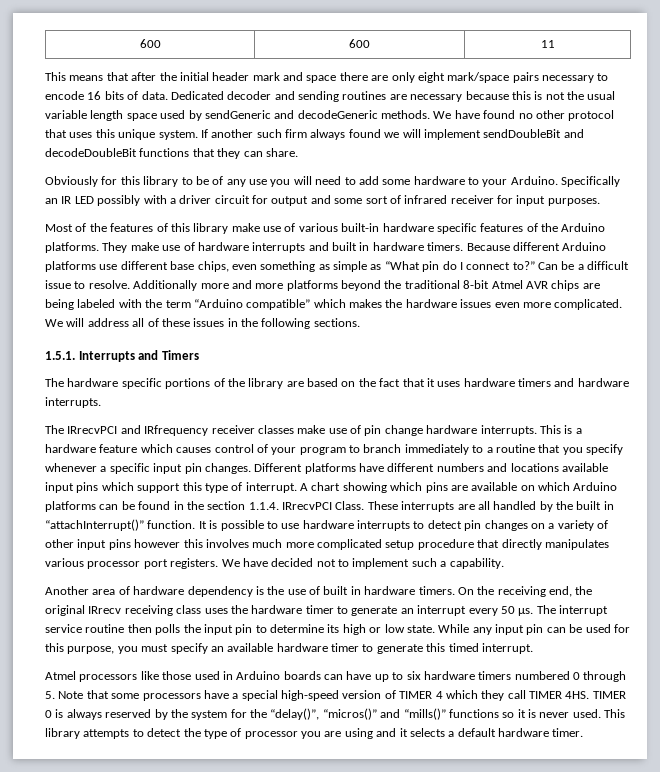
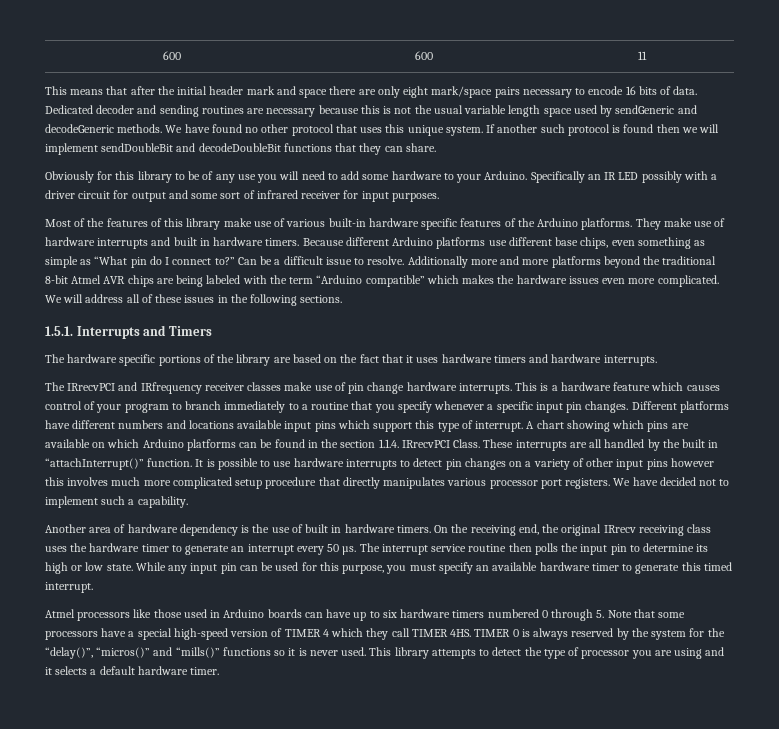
- If another such firm always found we will implement sendDoubleBit and decodeDoubleBit functions that they can share.
+ If another such protocol is found then we will implement sendDoubleBit and decodeDoubleBit functions that they can share.

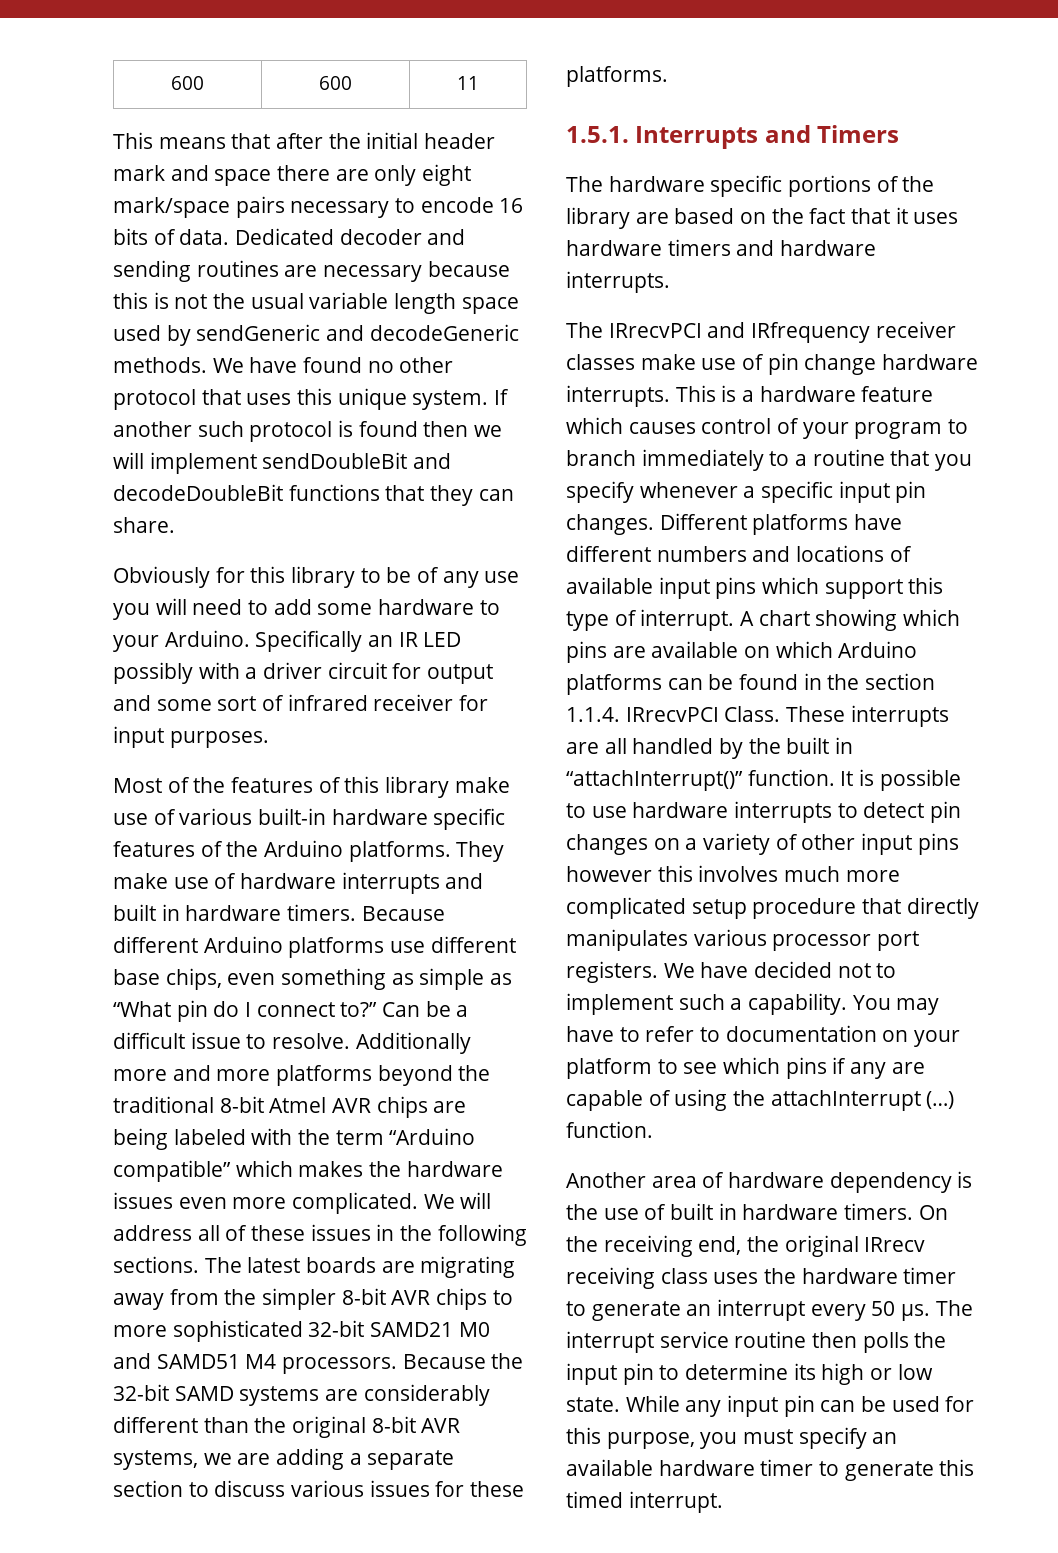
+ The latest boards are migrating away from the simpler 8-bit AVR chips to more sophisticated 32-bit SAMD21 M0 and SAMD51 M4 processors. Because the 32-bit SAMD systems are considerably different than the original 8-bit AVR systems, we are adding a separate section to discuss various issues for these platforms.
- Different platforms have different numbers and locations available input pins which support this type of interrupt.
+ Different platforms have different numbers and locations of available input pins which support this type of interrupt.
+ You may have to refer to documentation on your platform to see which pins if any are capable of using the attachInterrupt (…) function.
- Atmel processors like those used in Arduino boards can have up to six hardware timers numbered 0 through 5. Note that some processors have a special high-speed version of TIMER 4 which they call TIMER 4HS. TIMER 0 is always reserved by the system for the “delay()”, “micros()” and “mills()” functions so it is never used. This library attempts to detect the type of processor you are using and it selects a default hardware timer.

